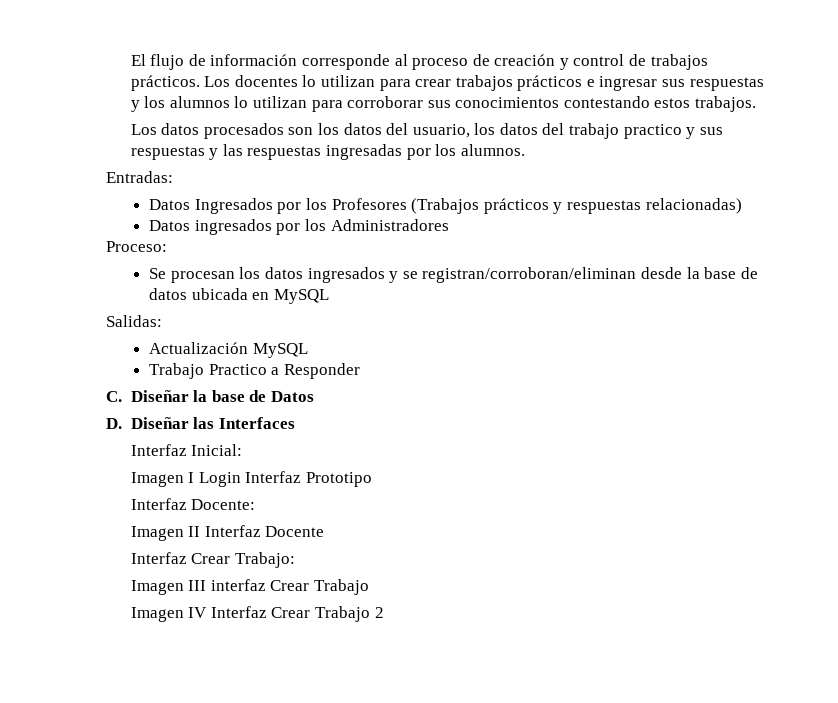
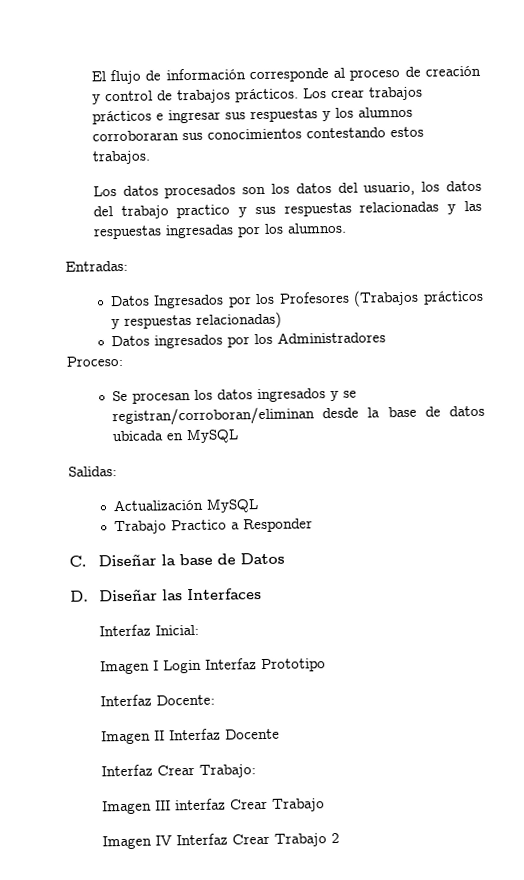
- Los docentes lo utilizan para crear trabajos prácticos e ingresar sus respuestas y los alumnos lo utilizan para corroborar sus conocimientos contestando estos trabajos.
+ Los crear trabajos prácticos e ingresar sus respuestas y los alumnos corroboraran sus conocimientos contestando estos trabajos.
- Los datos procesados son los datos del usuario, los datos del trabajo practico y sus respuestas y las respuestas ingresadas por los alumnos.
+ Los datos procesados son los datos del usuario, los datos del trabajo practico y sus respuestas relacionadas y las respuestas ingresadas por los alumnos.

